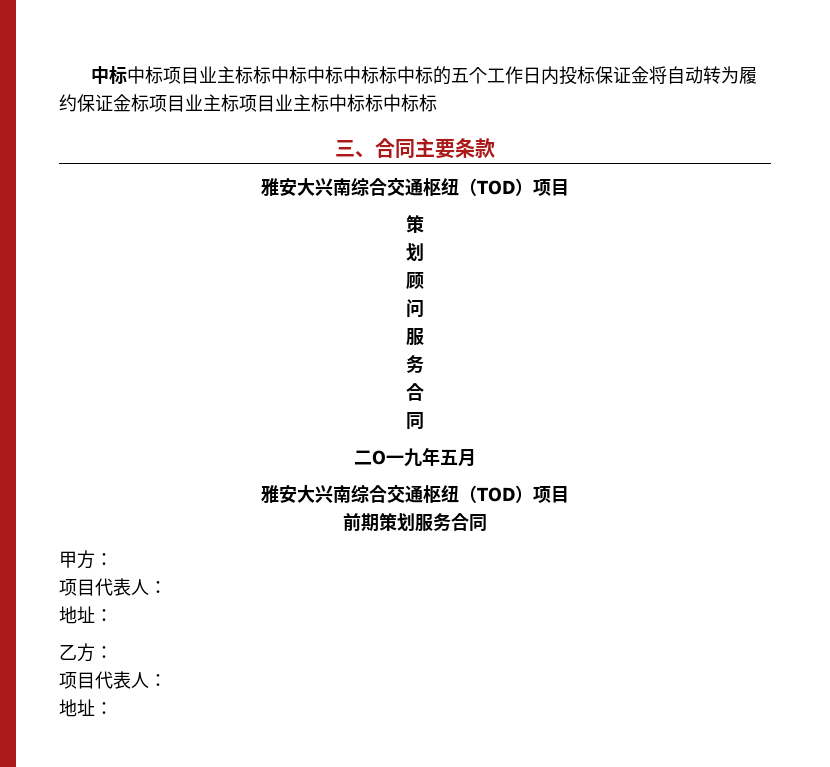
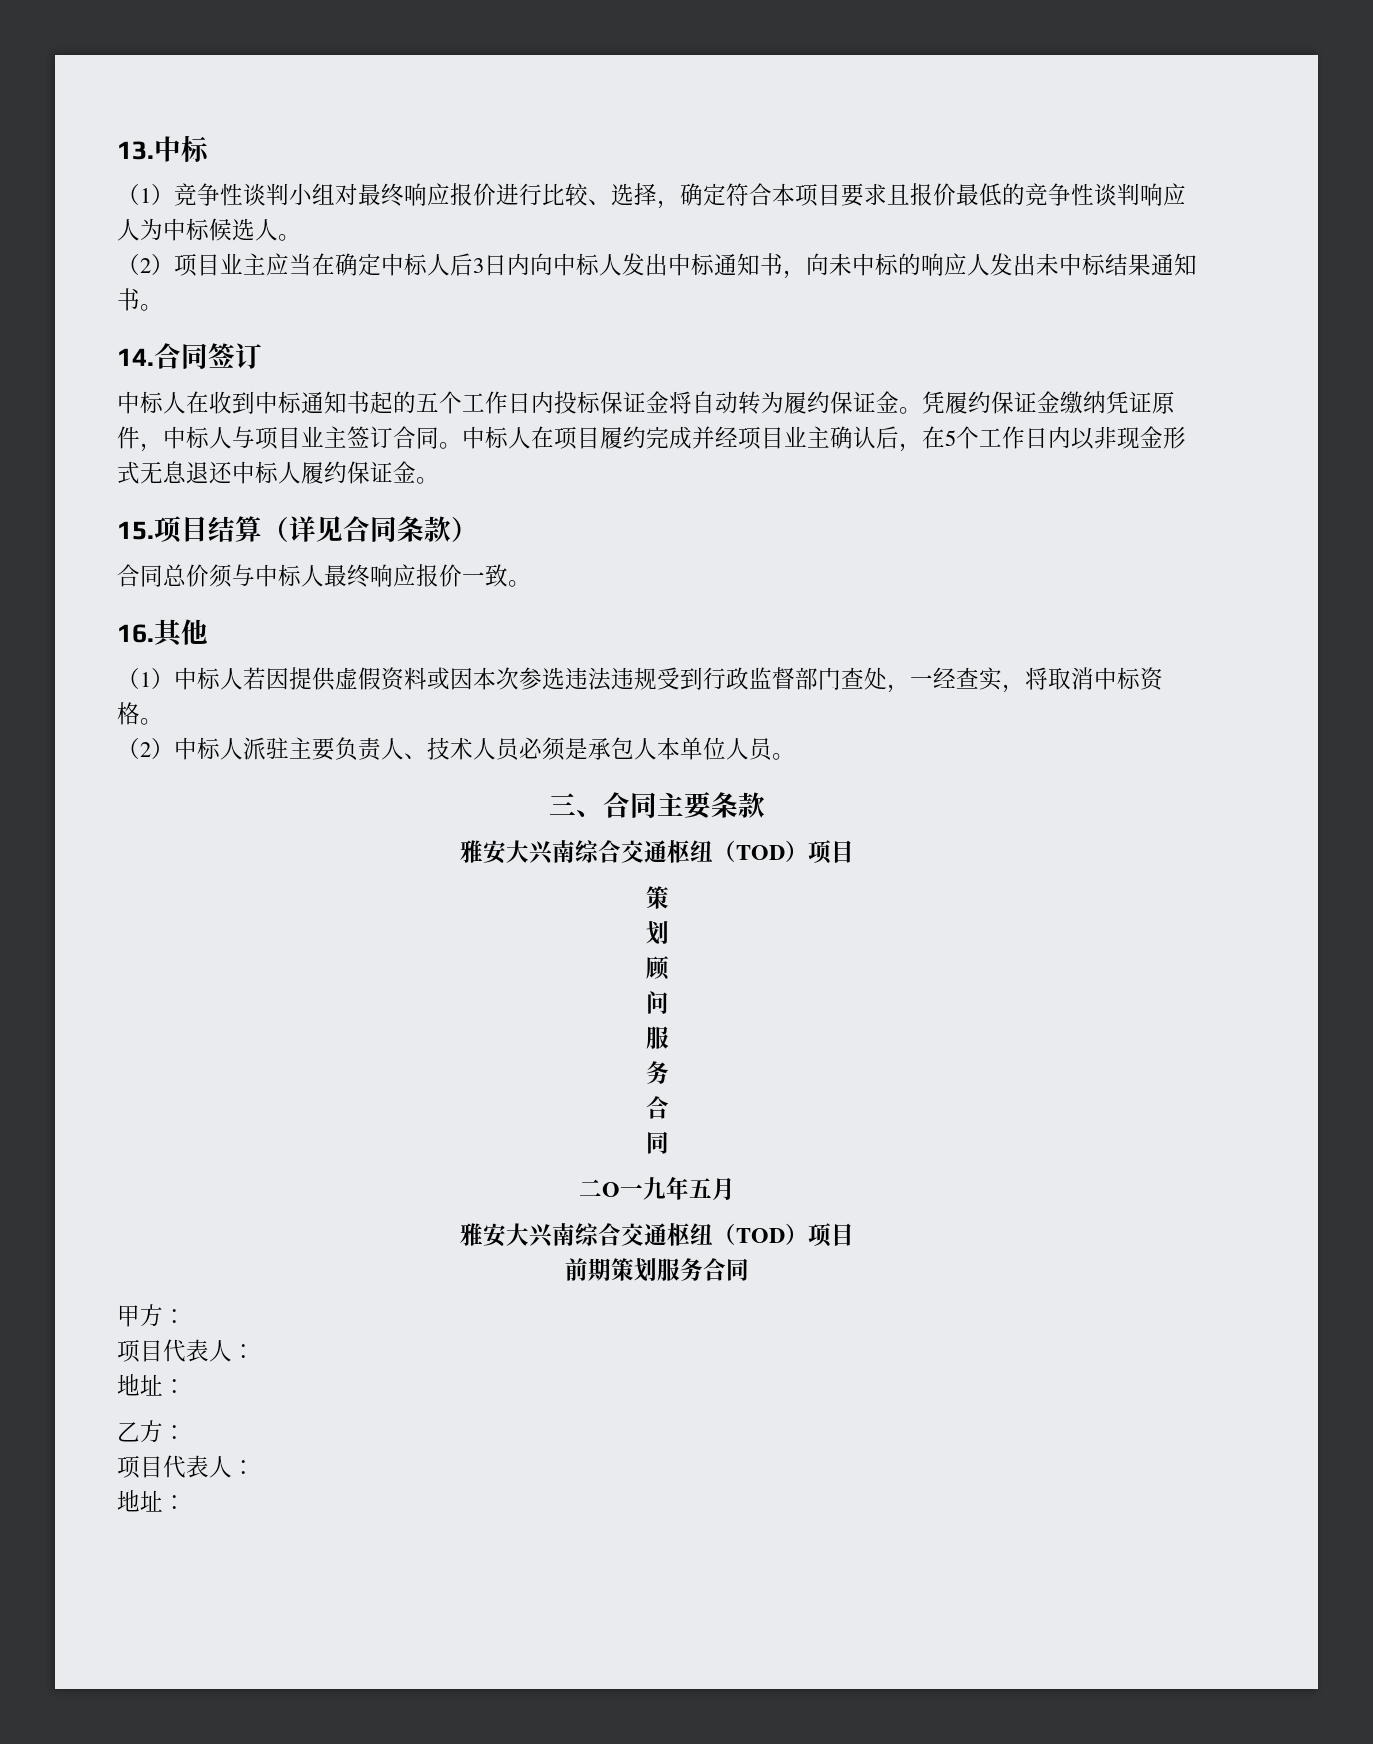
- 中标中标项目业主标标中标中标中标标中标的五个工作日内投标保证金将自动转为履约保证金标项目业主标项目业主标中标标中标标
+ 13.中标
+ （1）竞争性谈判小组对最终响应报价进行比较、选择，确定符合本项目要求且报价最低的竞争性谈判响应人为中标候选人。
+ （2）项目业主应当在确定中标人后3日内向中标人发出中标通知书，向未中标的响应人发出未中标结果通知书。
+ 14.合同签订
+ 中标人在收到中标通知书起的五个工作日内投标保证金将自动转为履约保证金。凭履约保证金缴纳凭证原件，中标人与项目业主签订合同。中标人在项目履约完成并经项目业主确认后，在5个工作日内以非现金形式无息退还中标人履约保证金。
+ 15.项目结算（详见合同条款）
+ 合同总价须与中标人最终响应报价一致。
+ 16.其他
+ （1）中标人若因提供虚假资料或因本次参选违法违规受到行政监督部门查处，一经查实，将取消中标资格。
+ （2）中标人派驻主要负责人、技术人员必须是承包人本单位人员。

